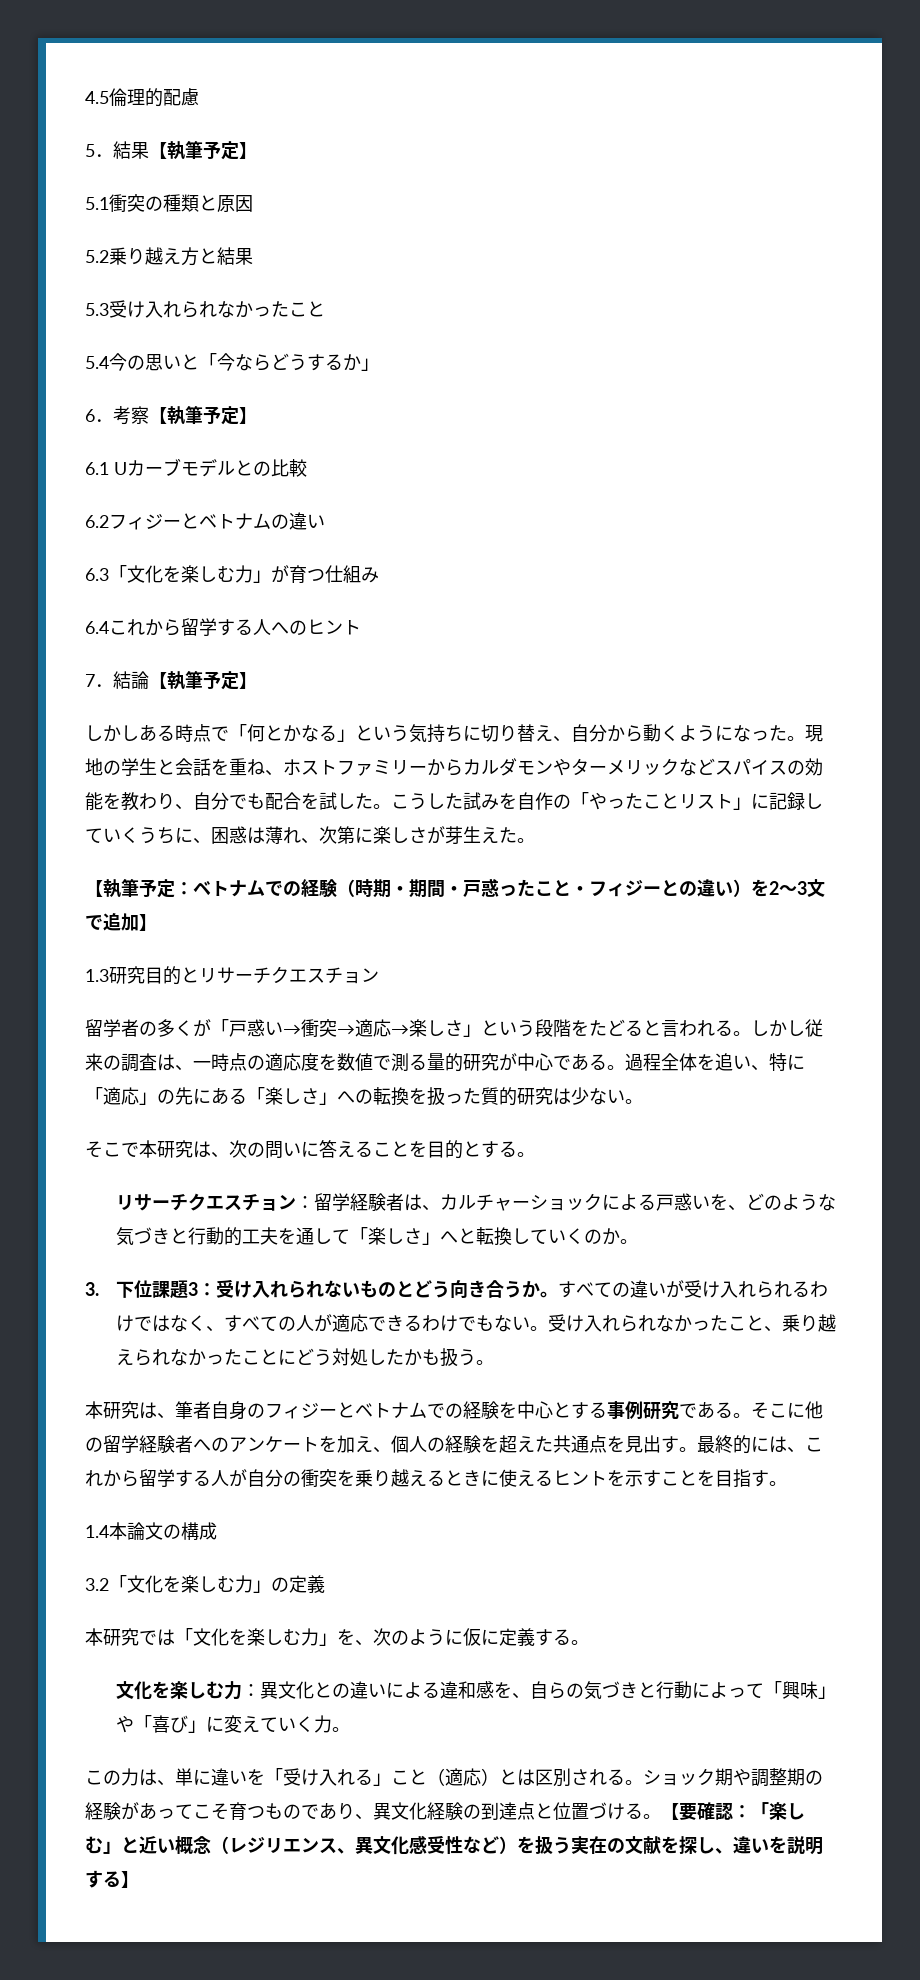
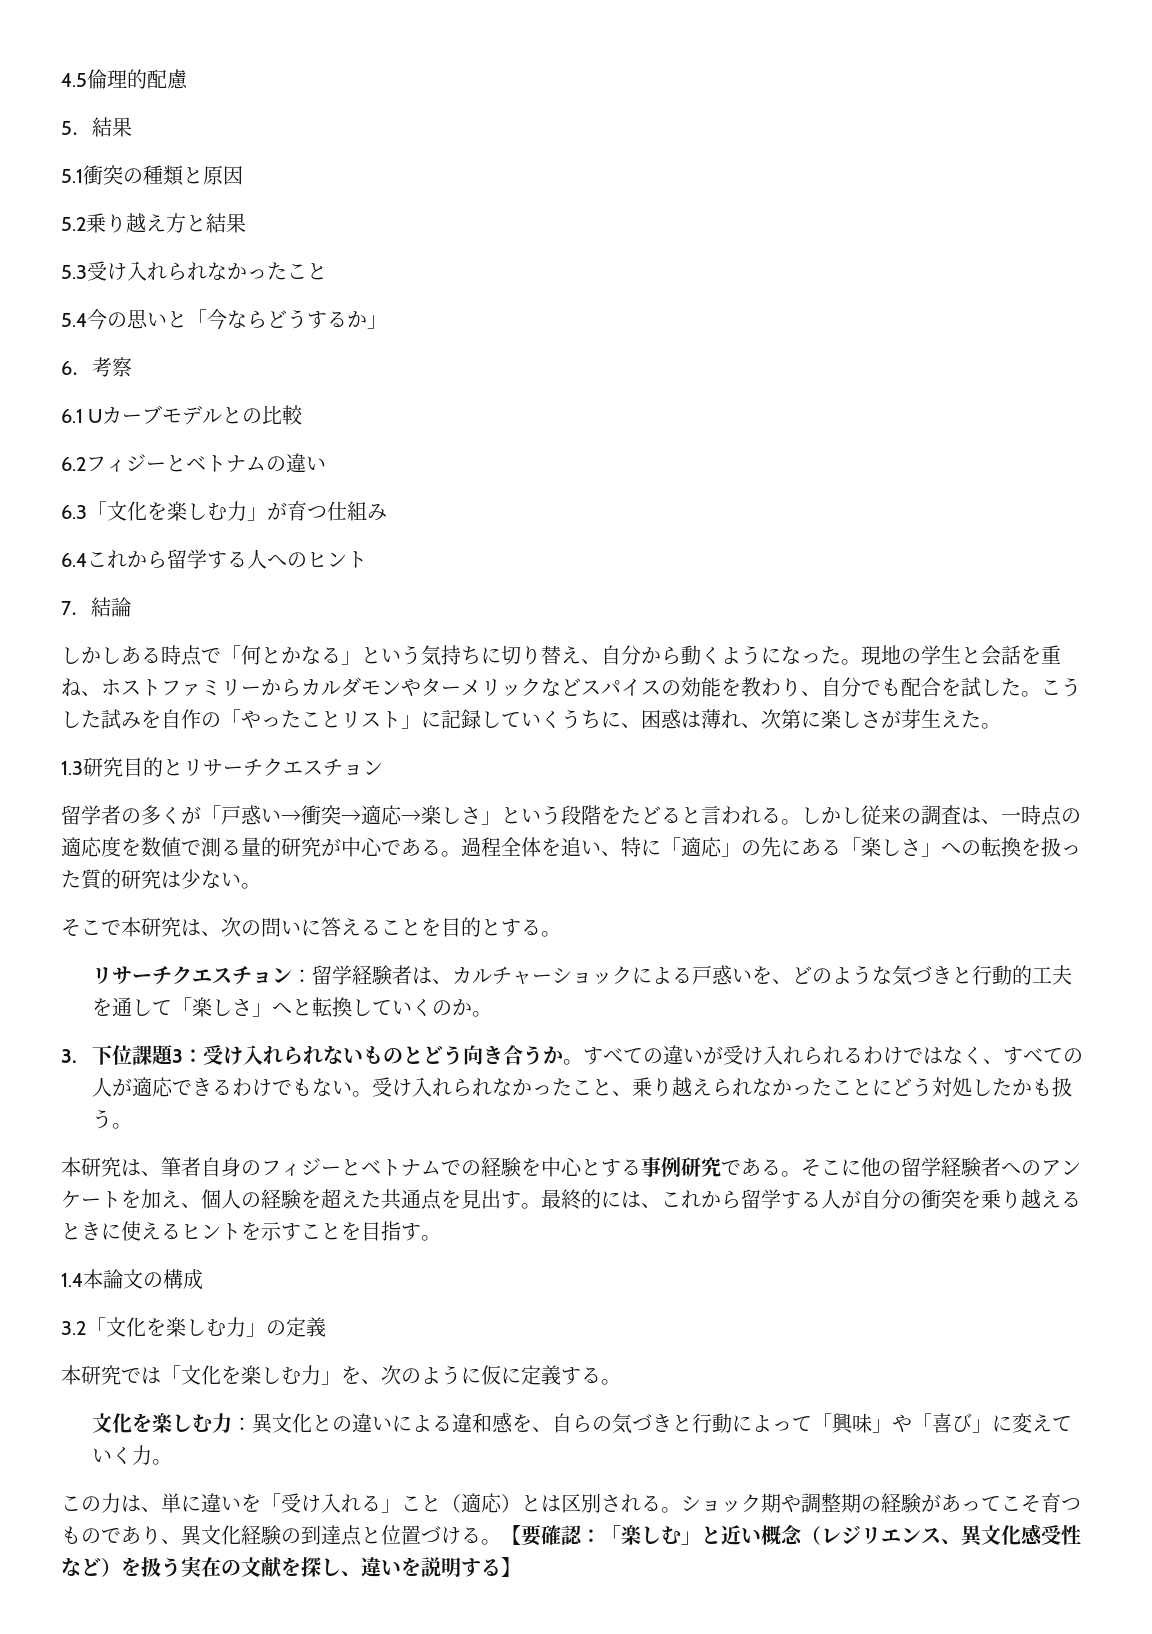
- 5．結果【執筆予定】
+ 5．結果
- 6．考察【執筆予定】
+ 6．考察
- 7．結論【執筆予定】
+ 7．結論
- 【執筆予定：ベトナムでの経験（時期・期間・戸惑ったこと・フィジーとの違い）を2〜3文で追加】

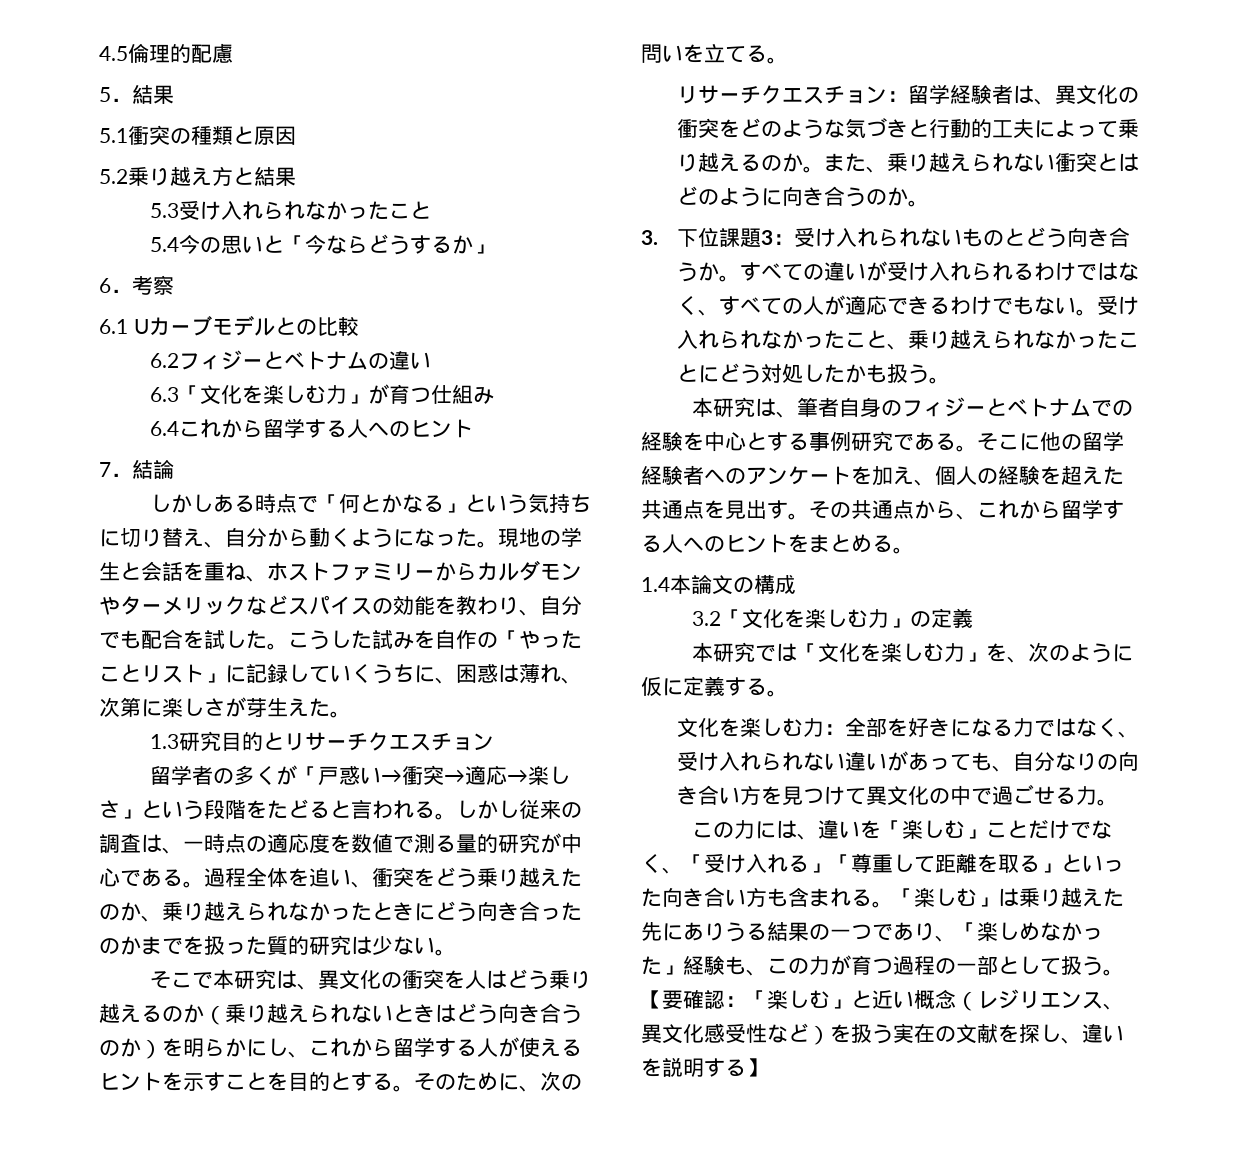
- 過程全体を追い、特に「適応」の先にある「楽しさ」への転換を扱った質的研究は少ない。
+ 過程全体を追い、衝突をどう乗り越えたのか、乗り越えられなかったときにどう向き合ったのかまでを扱った質的研究は少ない。
- そこで本研究は、次の問いに答えることを目的とする。
+ そこで本研究は、異文化の衝突を人はどう乗り越えるのか（乗り越えられないときはどう向き合うのか）を明らかにし、これから留学する人が使えるヒントを示すことを目的とする。そのために、次の問いを立てる。
- リサーチクエスチョン：留学経験者は、カルチャーショックによる戸惑いを、どのような気づきと行動的工夫を通して「楽しさ」へと転換していくのか。
+ リサーチクエスチョン：留学経験者は、異文化の衝突をどのような気づきと行動的工夫によって乗り越えるのか。また、乗り越えられない衝突とはどのように向き合うのか。
- 最終的には、これから留学する人が自分の衝突を乗り越えるときに使えるヒントを示すことを目指す。
+ その共通点から、これから留学する人へのヒントをまとめる。
- 文化を楽しむ力：異文化との違いによる違和感を、自らの気づきと行動によって「興味」や「喜び」に変えていく力。
- この力は、単に違いを「受け入れる」こと（適応）とは区別される。ショック期や調整期の経験があってこそ育つものであり、異文化経験の到達点と位置づける。
+ 文化を楽しむ力：全部を好きになる力ではなく、受け入れられない違いがあっても、自分なりの向き合い方を見つけて異文化の中で過ごせる力。
+ この力には、違いを「楽しむ」ことだけでなく、「受け入れる」「尊重して距離を取る」といった向き合い方も含まれる。「楽しむ」は乗り越えた先にありうる結果の一つであり、「楽しめなかった」経験も、この力が育つ過程の一部として扱う。

